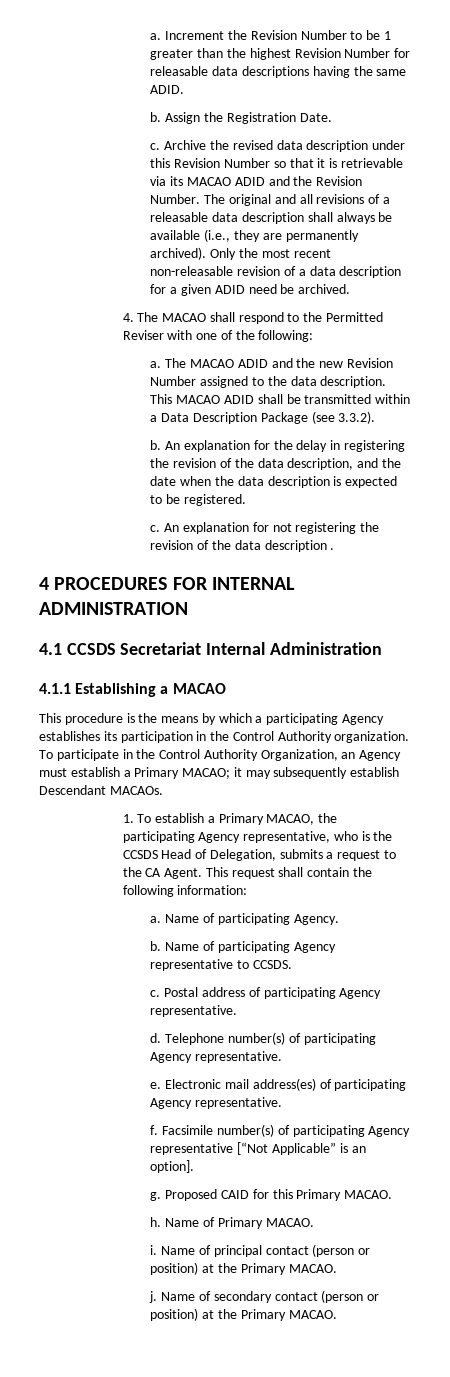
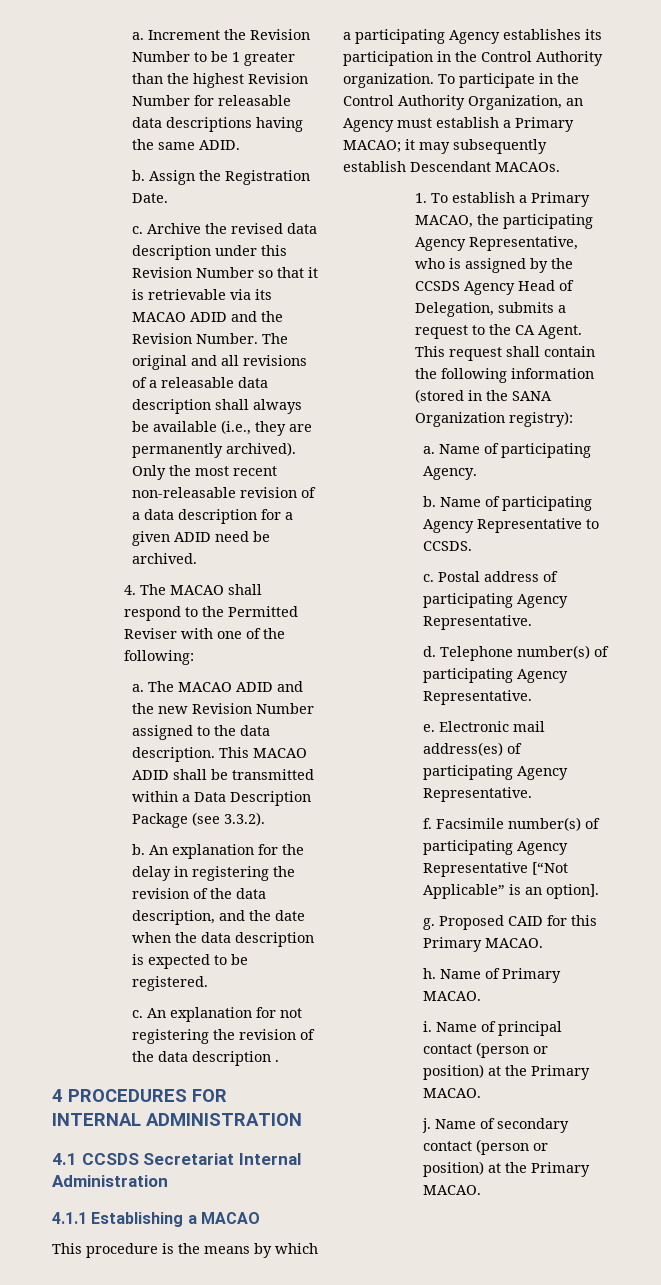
- 1. To establish a Primary MACAO, the participating Agency representative, who is the CCSDS Head of Delegation, submits a request to the CA Agent.
+ 1. To establish a Primary MACAO, the participating Agency Representative, who is assigned by the CCSDS Agency Head of Delegation, submits a request to the CA Agent.
- This request shall contain the following information:
+ This request shall contain the following information (stored in the SANA Organization registry):
- Name of participating Agency representative to CCSDS.
+ Name of participating Agency Representative to CCSDS.
- Postal address of participating Agency representative.
+ Postal address of participating Agency Representative.
- Telephone number(s) of participating Agency representative.
+ Telephone number(s) of participating Agency Representative.
- Electronic mail address(es) of participating Agency representative.
+ Electronic mail address(es) of participating Agency Representative.
- Facsimile number(s) of participating Agency representative [“Not Applicable” is an option].
+ Facsimile number(s) of participating Agency Representative [“Not Applicable” is an option].

